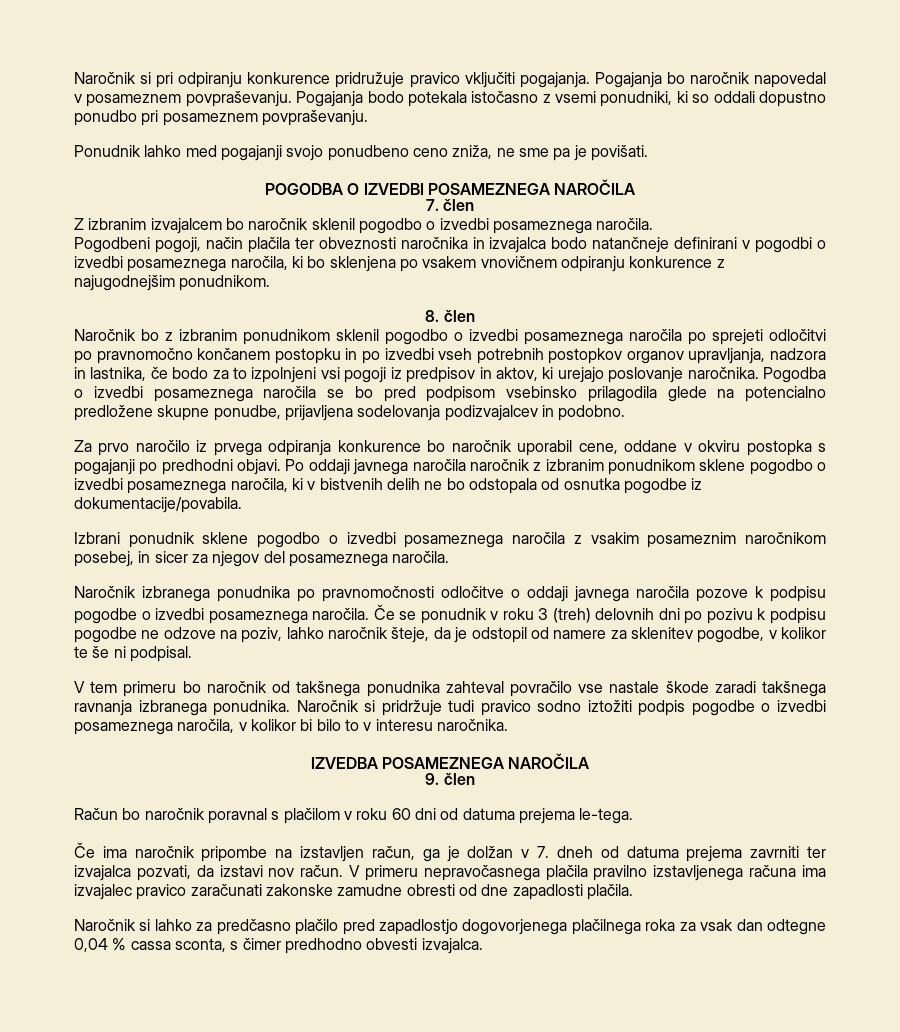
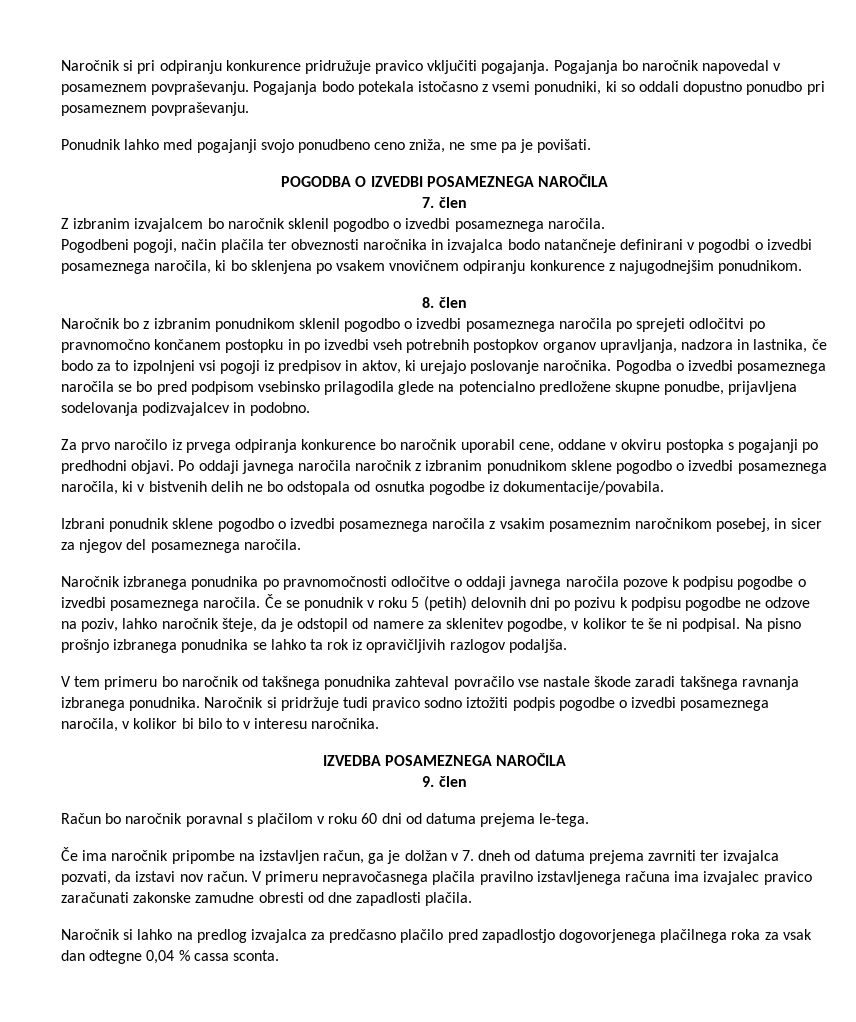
- Če se ponudnik v roku 3 (treh) delovnih dni po pozivu k podpisu pogodbe ne odzove na poziv, lahko naročnik šteje, da je odstopil od namere za sklenitev pogodbe, v kolikor te še ni podpisal.
+ Če se ponudnik v roku 5 (petih) delovnih dni po pozivu k podpisu pogodbe ne odzove na poziv, lahko naročnik šteje, da je odstopil od namere za sklenitev pogodbe, v kolikor te še ni podpisal. Na pisno prošnjo izbranega ponudnika se lahko ta rok iz opravičljivih razlogov podaljša.
- Naročnik si lahko za predčasno plačilo pred zapadlostjo dogovorjenega plačilnega roka za vsak dan odtegne 0,04 % cassa sconta, s čimer predhodno obvesti izvajalca.
+ Naročnik si lahko na predlog izvajalca za predčasno plačilo pred zapadlostjo dogovorjenega plačilnega roka za vsak dan odtegne 0,04 % cassa sconta.

